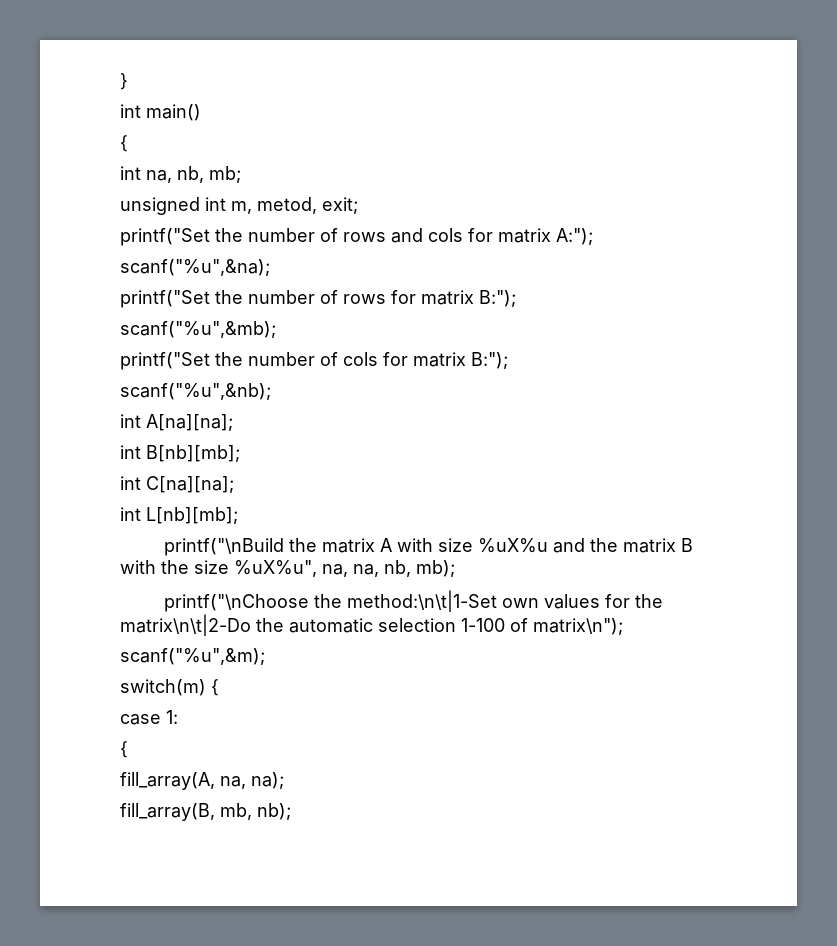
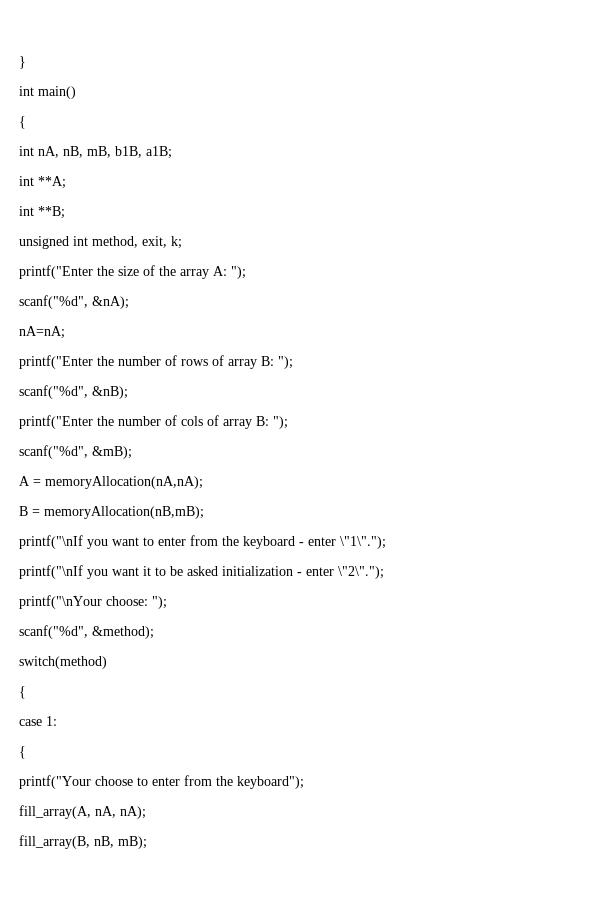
- int na, nb, mb;
- unsigned int m, metod, exit;
- printf("Set the number of rows and cols for matrix A:");
- scanf("%u",&na);
- printf("Set the number of rows for matrix B:");
- scanf("%u",&mb);
- printf("Set the number of cols for matrix B:");
- scanf("%u",&nb);
- int A[na][na];
- int B[nb][mb];
- int C[na][na];
- int L[nb][mb];
- printf("\nBuild the matrix A with size %uX%u and the matrix B with the size %uX%u", na, na, nb, mb);
- printf("\nChoose the method:\n\t|1-Set own values for the matrix\n\t|2-Do the automatic selection 1-100 of matrix\n");
- scanf("%u",&m);
- switch(m) {
+ int nA, nB, mB, b1B, a1B;
+ int **A;
+ int **B;
+ unsigned int method, exit, k;
+ printf("Enter the size of the array A: ");
+ scanf("%d", &nA);
+ nA=nA;
+ printf("Enter the number of rows of array B: ");
+ scanf("%d", &nB);
+ printf("Enter the number of cols of array B: ");
+ scanf("%d", &mB);
+ A = memoryAllocation(nA,nA);
+ B = memoryAllocation(nB,mB);
+ printf("\nIf you want to enter from the keyboard - enter \"1\".");
+ printf("\nIf you want it to be asked initialization - enter \"2\".");
+ printf("\nYour choose: ");
+ scanf("%d", &method);
+ switch(method)
+ {
  case 1:
  {
+ printf("Your choose to enter from the keyboard");
- fill_array(A, na, na);
+ fill_array(A, nA, nA);
- fill_array(B, mb, nb);
+ fill_array(B, nB, mB);

